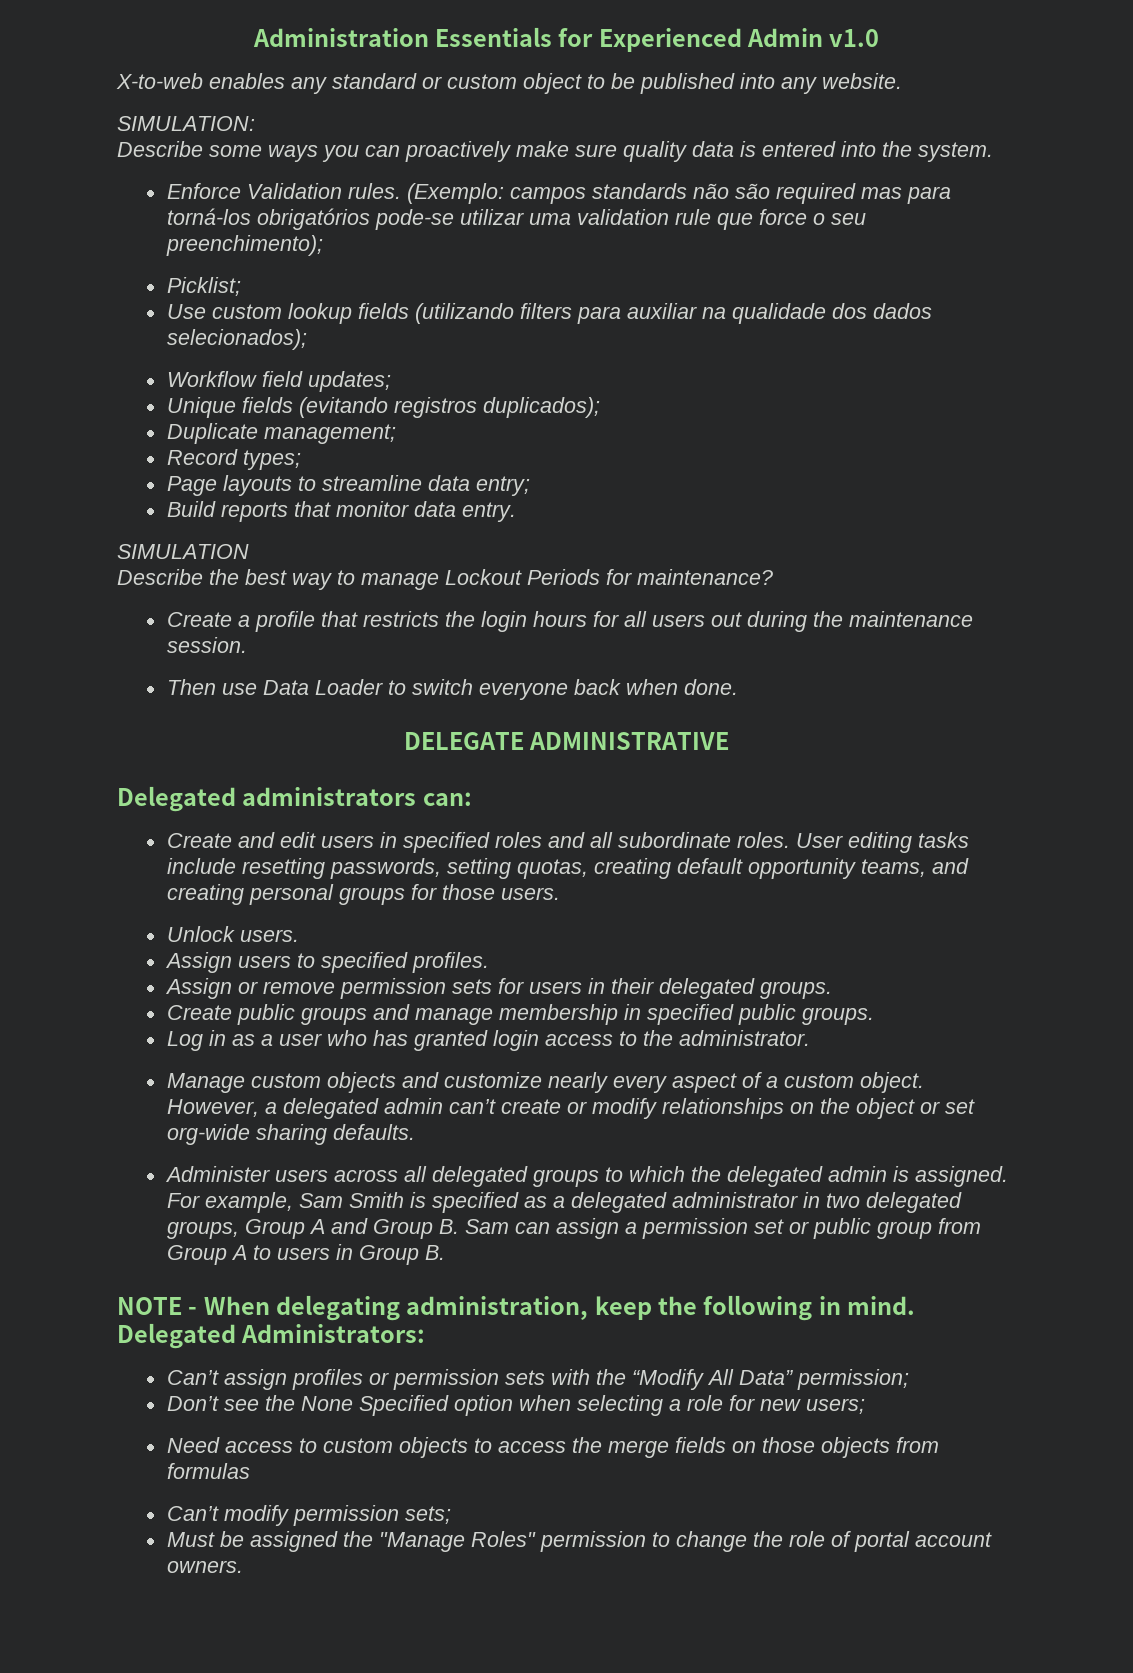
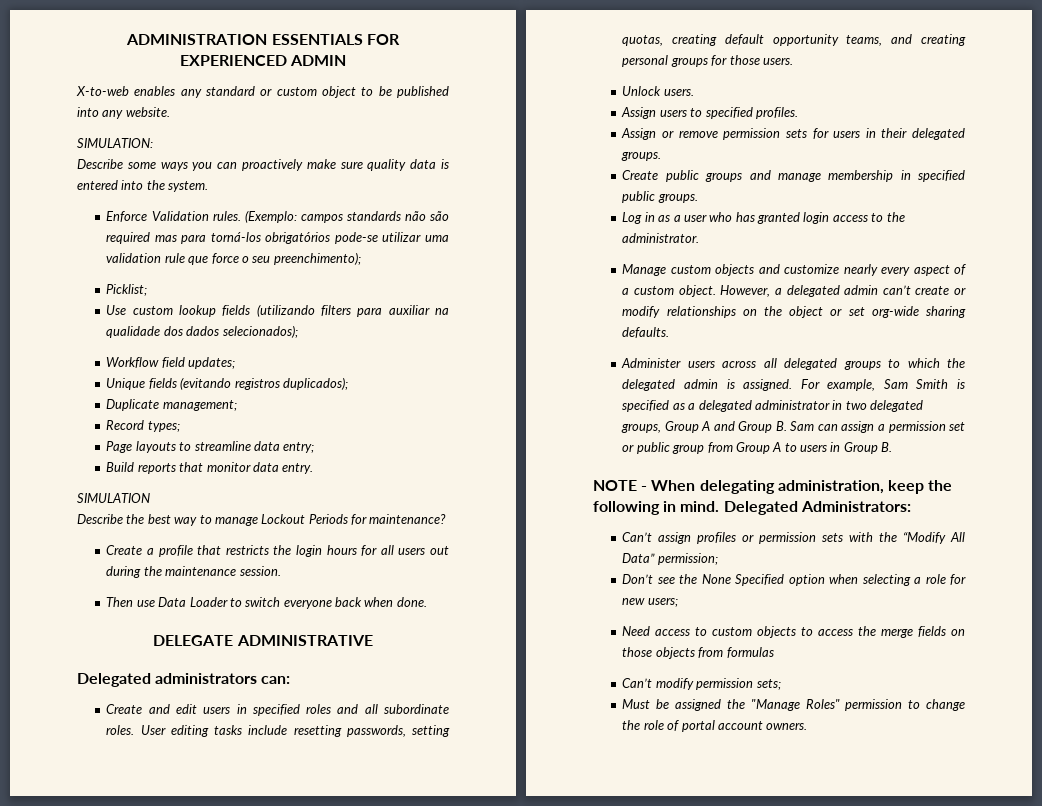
- Administration Essentials for Experienced Admin v1.0
+ ADMINISTRATION ESSENTIALS FOR EXPERIENCED ADMIN

